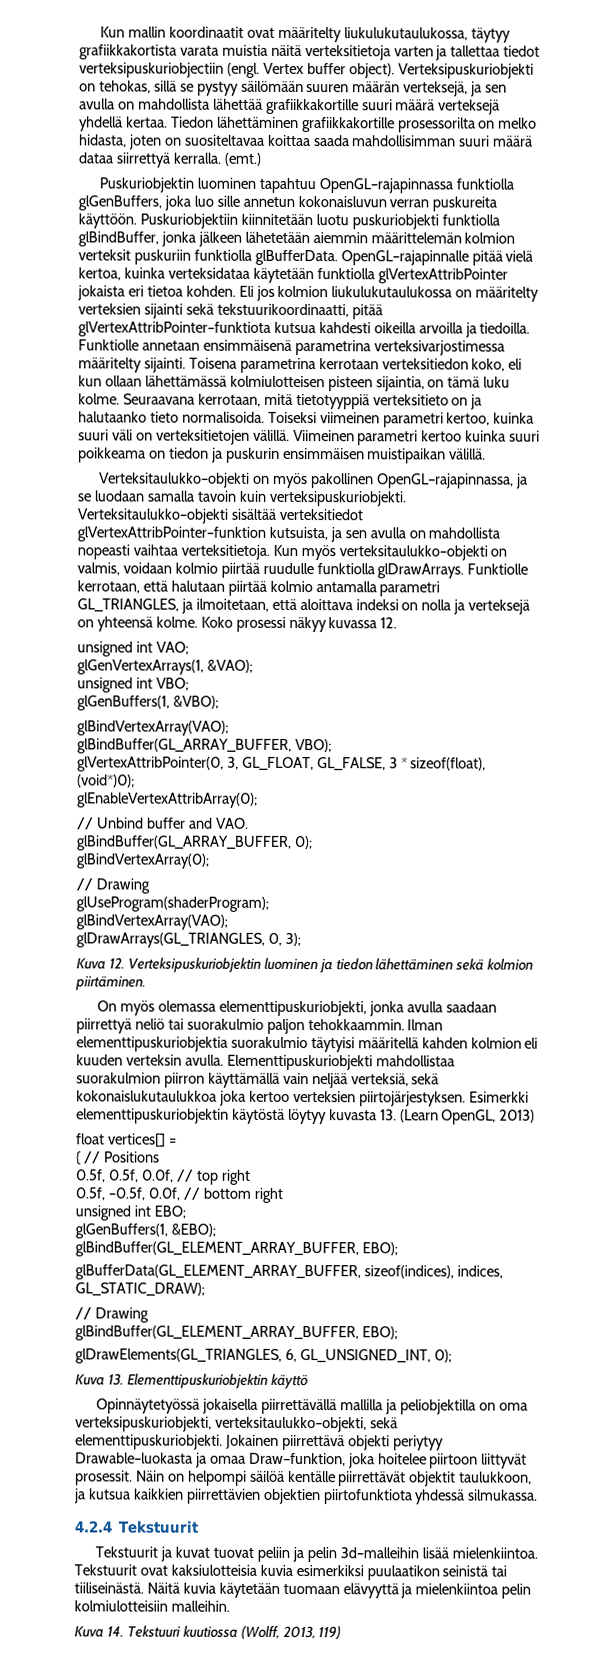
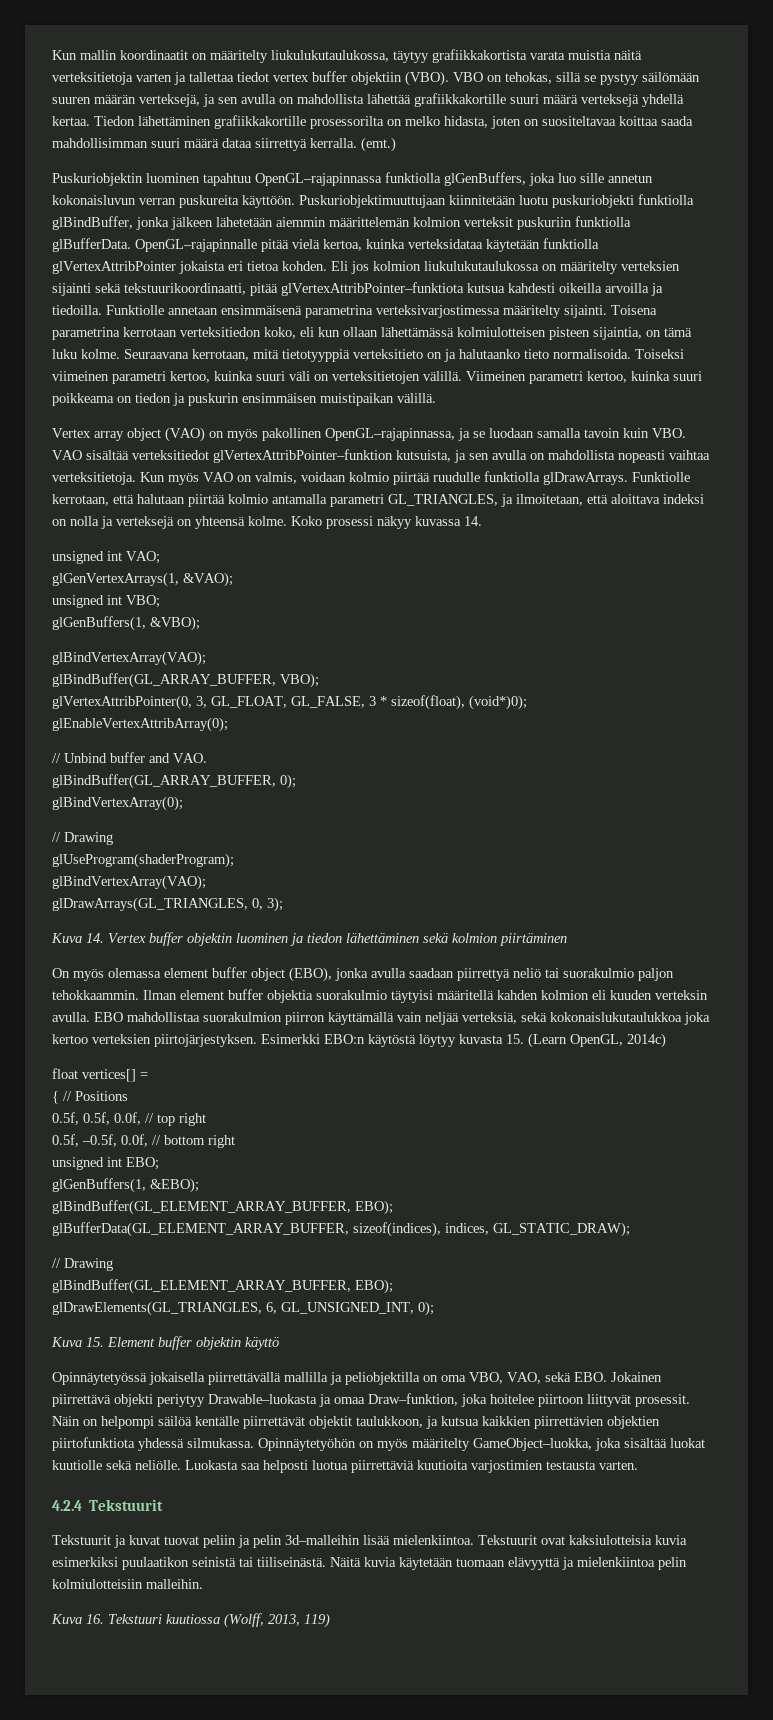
- Kun mallin koordinaatit ovat määritelty liukulukutaulukossa, täytyy grafiikkakortista varata muistia näitä verteksitietoja varten ja tallettaa tiedot verteksipuskuriobjectiin (engl. Vertex buffer object). Verteksipuskuriobjekti on tehokas, sillä se pystyy säilömään suuren määrän verteksejä, ja sen avulla on mahdollista lähettää grafiikkakortille suuri määrä verteksejä yhdellä kertaa.
+ Kun mallin koordinaatit on määritelty liukulukutaulukossa, täytyy grafiikkakortista varata muistia näitä verteksitietoja varten ja tallettaa tiedot vertex buffer objektiin (VBO). VBO on tehokas, sillä se pystyy säilömään suuren määrän verteksejä, ja sen avulla on mahdollista lähettää grafiikkakortille suuri määrä verteksejä yhdellä kertaa.
- Puskuriobjektiin kiinnitetään luotu puskuriobjekti funktiolla glBindBuffer, jonka jälkeen lähetetään aiemmin määrittelemän kolmion verteksit puskuriin funktiolla glBufferData.
+ Puskuriobjektimuuttujaan kiinnitetään luotu puskuriobjekti funktiolla glBindBuffer, jonka jälkeen lähetetään aiemmin määrittelemän kolmion verteksit puskuriin funktiolla glBufferData.
- Viimeinen parametri kertoo kuinka suuri poikkeama on tiedon ja puskurin ensimmäisen muistipaikan välillä.
+ Viimeinen parametri kertoo, kuinka suuri poikkeama on tiedon ja puskurin ensimmäisen muistipaikan välillä.
- Verteksitaulukko–objekti on myös pakollinen OpenGL–rajapinnassa, ja se luodaan samalla tavoin kuin verteksipuskuriobjekti. Verteksitaulukko–objekti sisältää verteksitiedot glVertexAttribPointer–funktion kutsuista, ja sen avulla on mahdollista nopeasti vaihtaa verteksitietoja.
+ Vertex array object (VAO) on myös pakollinen OpenGL–rajapinnassa, ja se luodaan samalla tavoin kuin VBO. VAO sisältää verteksitiedot glVertexAttribPointer–funktion kutsuista, ja sen avulla on mahdollista nopeasti vaihtaa verteksitietoja.
- Kun myös verteksitaulukko–objekti on valmis, voidaan kolmio piirtää ruudulle funktiolla glDrawArrays.
+ Kun myös VAO on valmis, voidaan kolmio piirtää ruudulle funktiolla glDrawArrays.
- Koko prosessi näkyy kuvassa 12.
+ Koko prosessi näkyy kuvassa 14.
- Kuva 12. Verteksipuskuriobjektin luominen ja tiedon lähettäminen sekä kolmion piirtäminen.
+ Kuva 14. Vertex buffer objektin luominen ja tiedon lähettäminen sekä kolmion piirtäminen
- On myös olemassa elementtipuskuriobjekti, jonka avulla saadaan piirrettyä neliö tai suorakulmio paljon tehokkaammin.
+ On myös olemassa element buffer object (EBO), jonka avulla saadaan piirrettyä neliö tai suorakulmio paljon tehokkaammin.
- Ilman elementtipuskuriobjektia suorakulmio täytyisi määritellä kahden kolmion eli kuuden verteksin avulla.
+ Ilman element buffer objektia suorakulmio täytyisi määritellä kahden kolmion eli kuuden verteksin avulla.
- Elementtipuskuriobjekti mahdollistaa suorakulmion piirron käyttämällä vain neljää verteksiä, sekä kokonaislukutaulukkoa joka kertoo verteksien piirtojärjestyksen.
+ EBO mahdollistaa suorakulmion piirron käyttämällä vain neljää verteksiä, sekä kokonaislukutaulukkoa joka kertoo verteksien piirtojärjestyksen.
- Esimerkki elementtipuskuriobjektin käytöstä löytyy kuvasta 13. (Learn OpenGL, 2013)
+ Esimerkki EBO:n käytöstä löytyy kuvasta 15. (Learn OpenGL, 2014c)
- Kuva 13. Elementtipuskuriobjektin käyttö
+ Kuva 15. Element buffer objektin käyttö
- Opinnäytetyössä jokaisella piirrettävällä mallilla ja peliobjektilla on oma verteksipuskuriobjekti, verteksitaulukko–objekti, sekä elementtipuskuriobjekti. Jokainen piirrettävä objekti periytyy Drawable–luokasta ja omaa Draw–funktion, joka hoitelee piirtoon liittyvät prosessit.
+ Opinnäytetyössä jokaisella piirrettävällä mallilla ja peliobjektilla on oma VBO, VAO, sekä EBO. Jokainen piirrettävä objekti periytyy Drawable–luokasta ja omaa Draw–funktion, joka hoitelee piirtoon liittyvät prosessit.
+ Opinnäytetyöhön on myös määritelty GameObject–luokka, joka sisältää luokat kuutiolle sekä neliölle. Luokasta saa helposti luotua piirrettäviä kuutioita varjostimien testausta varten.
- Kuva 14. Tekstuuri kuutiossa (Wolff, 2013, 119)
+ Kuva 16. Tekstuuri kuutiossa (Wolff, 2013, 119)

